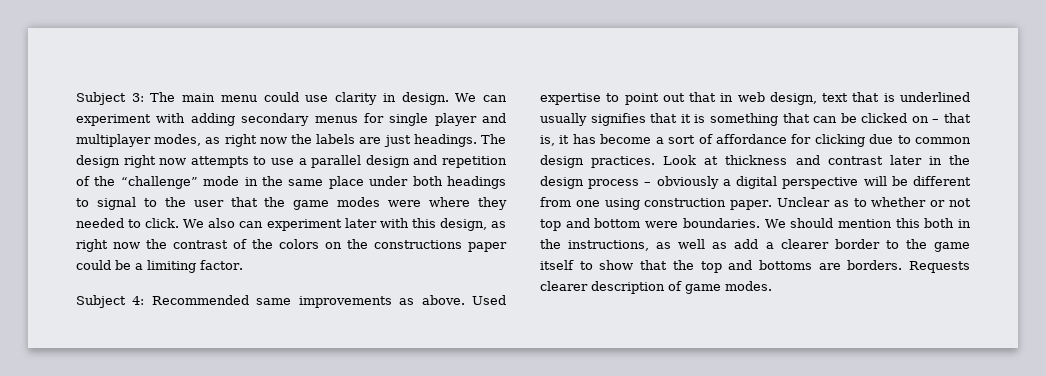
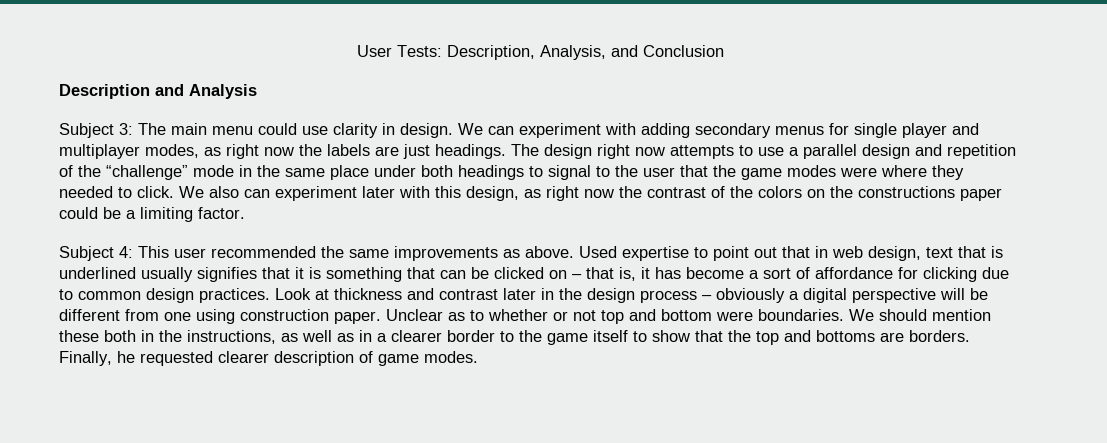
+ User Tests: Description, Analysis, and Conclusion
+ Description and Analysis
- Subject 4: Recommended same improvements as above.
+ Subject 4: This user recommended the same improvements as above.
- We should mention this both in the instructions, as well as add a clearer border to the game itself to show that the top and bottoms are borders.
+ We should mention these both in the instructions, as well as in a clearer border to the game itself to show that the top and bottoms are borders.
- Requests clearer description of game modes.
+ Finally, he requested clearer description of game modes.

